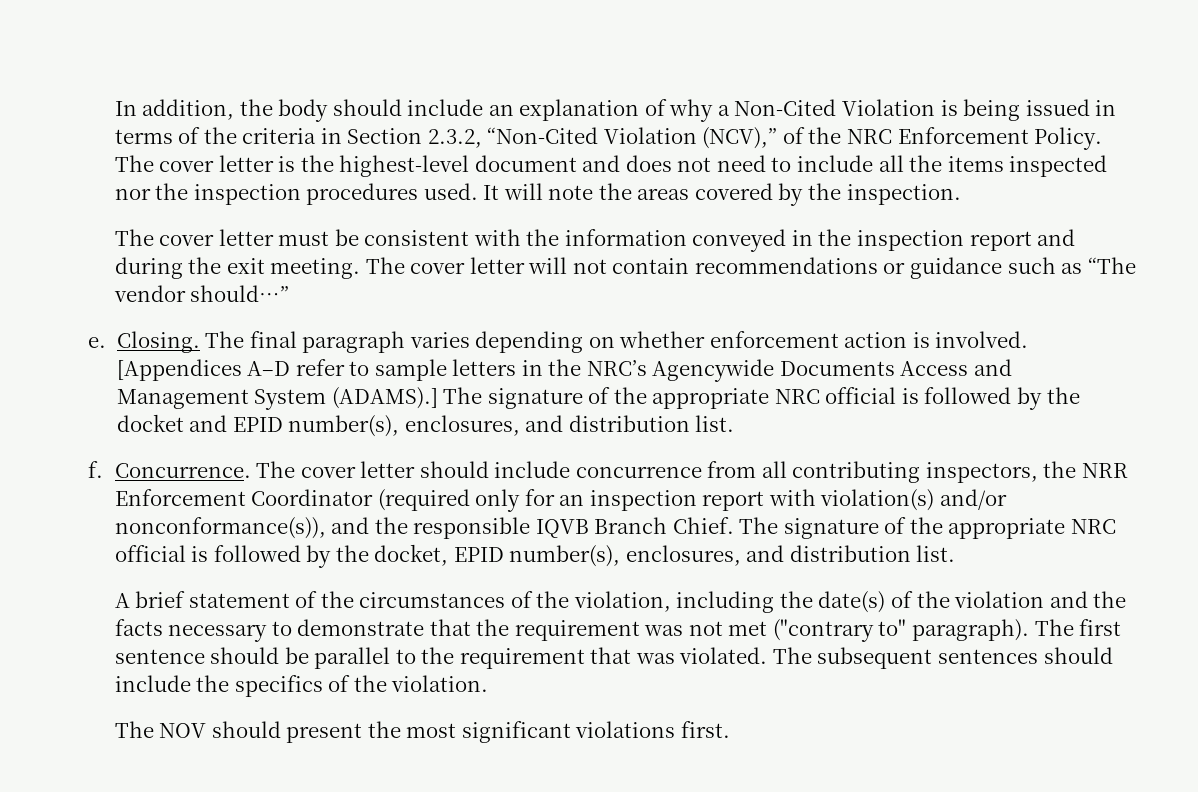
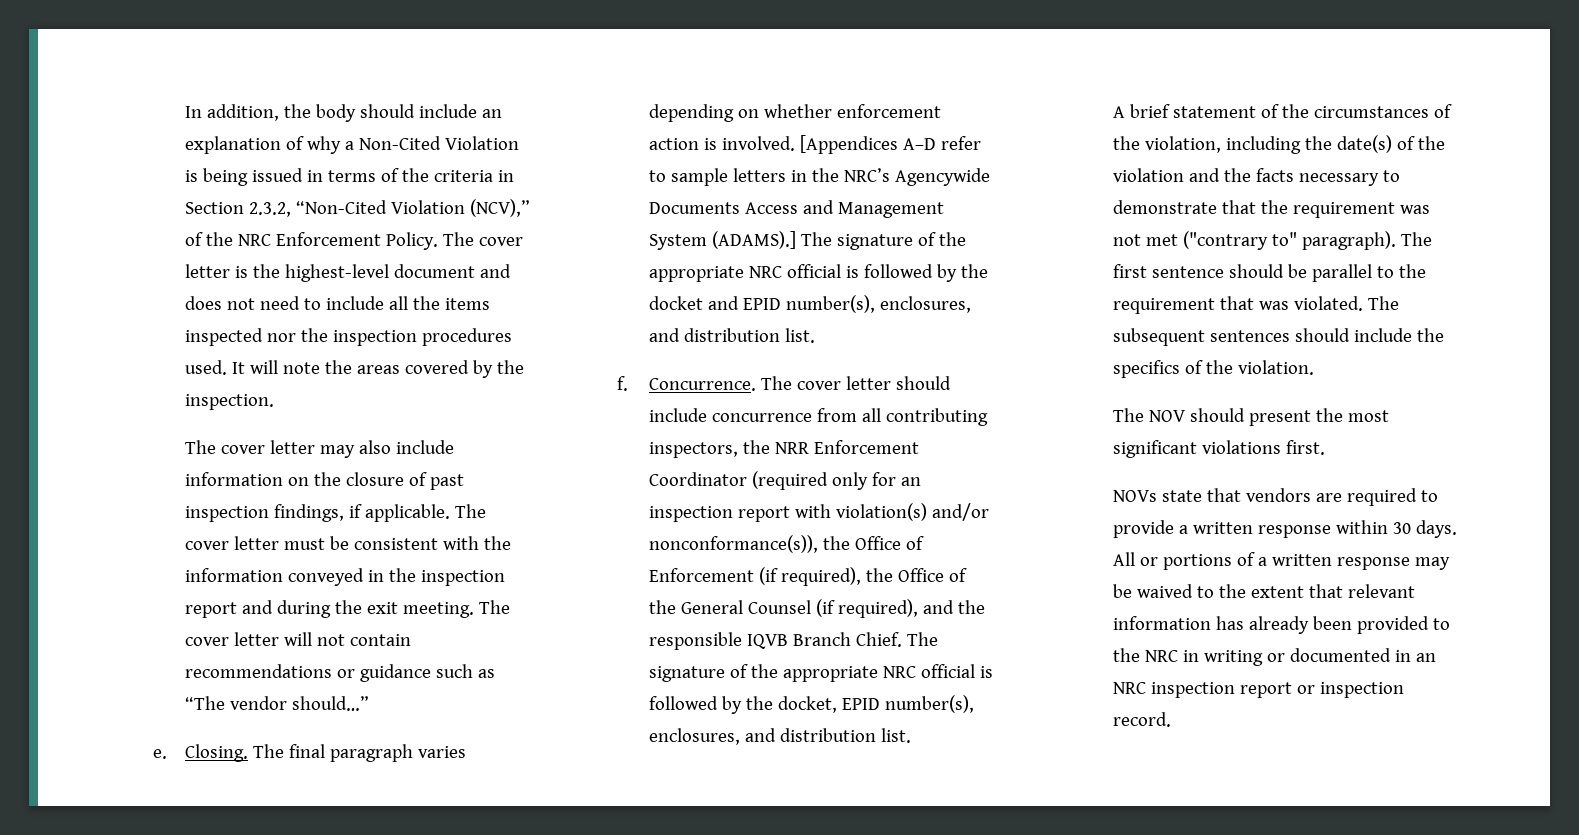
- The cover letter must be consistent with the information conveyed in the inspection report and during the exit meeting.
+ The cover letter may also include information on the closure of past inspection findings, if applicable. The cover letter must be consistent with the information conveyed in the inspection report and during the exit meeting.
- The cover letter should include concurrence from all contributing inspectors, the NRR Enforcement Coordinator (required only for an inspection report with violation(s) and/or nonconformance(s)), and the responsible IQVB Branch Chief.
+ The cover letter should include concurrence from all contributing inspectors, the NRR Enforcement Coordinator (required only for an inspection report with violation(s) and/or nonconformance(s)), the Office of Enforcement (if required), the Office of the General Counsel (if required), and the responsible IQVB Branch Chief.
+ NOVs state that vendors are required to provide a written response within 30 days. All or portions of a written response may be waived to the extent that relevant information has already been provided to the NRC in writing or documented in an NRC inspection report or inspection record.

